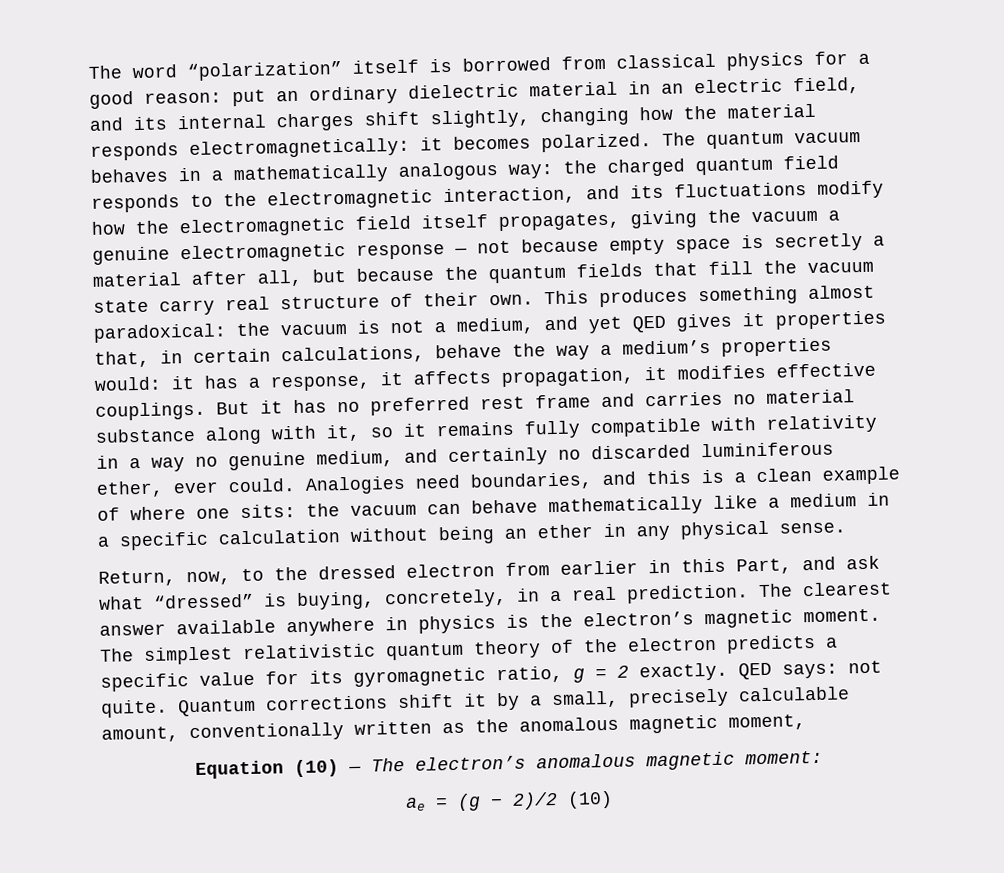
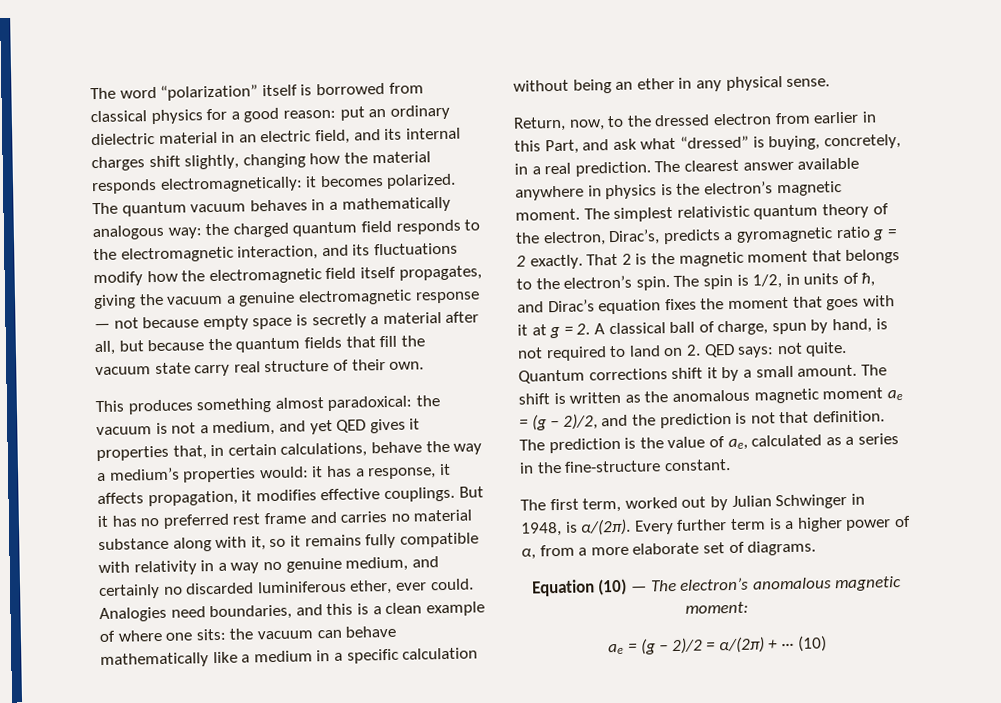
- the charged quantum field responds to the electromagnetic interaction, and its fluctuations modify how the electromagnetic field itself propagates, giving the vacuum a genuine electromagnetic response — not because empty space is secretly a material after all, but because the quantum fields that fill the vacuum state carry real structure of their own. This produces something almost paradoxical:
+ the charged quantum field responds to the electromagnetic interaction, and its fluctuations modify how the electromagnetic field itself propagates, giving the vacuum a genuine electromagnetic response — not because empty space is secretly a material after all, but because the quantum fields that fill the vacuum state carry real structure of their own.
+ This produces something almost paradoxical:
- The simplest relativistic quantum theory of the electron predicts a specific value for its gyromagnetic ratio, g = 2 exactly. QED says: not quite.
+ The simplest relativistic quantum theory of the electron, Dirac’s, predicts a gyromagnetic ratio g = 2 exactly. That 2 is the magnetic moment that belongs to the electron’s spin. The spin is 1/2, in units of ħ, and Dirac’s equation fixes the moment that goes with it at g = 2. A classical ball of charge, spun by hand, is not required to land on 2. QED says: not quite.
- Quantum corrections shift it by a small, precisely calculable amount, conventionally written as the anomalous magnetic moment,
+ Quantum corrections shift it by a small amount. The shift is written as the anomalous magnetic moment ae = (g − 2)/2, and the prediction is not that definition. The prediction is the value of ae, calculated as a series in the fine-structure constant.
+ The first term, worked out by Julian Schwinger in 1948, is α/(2π). Every further term is a higher power of α, from a more elaborate set of diagrams.
- ae = (g − 2)/2 (10)
+ ae = (g − 2)/2 = α/(2π) + ··· (10)

